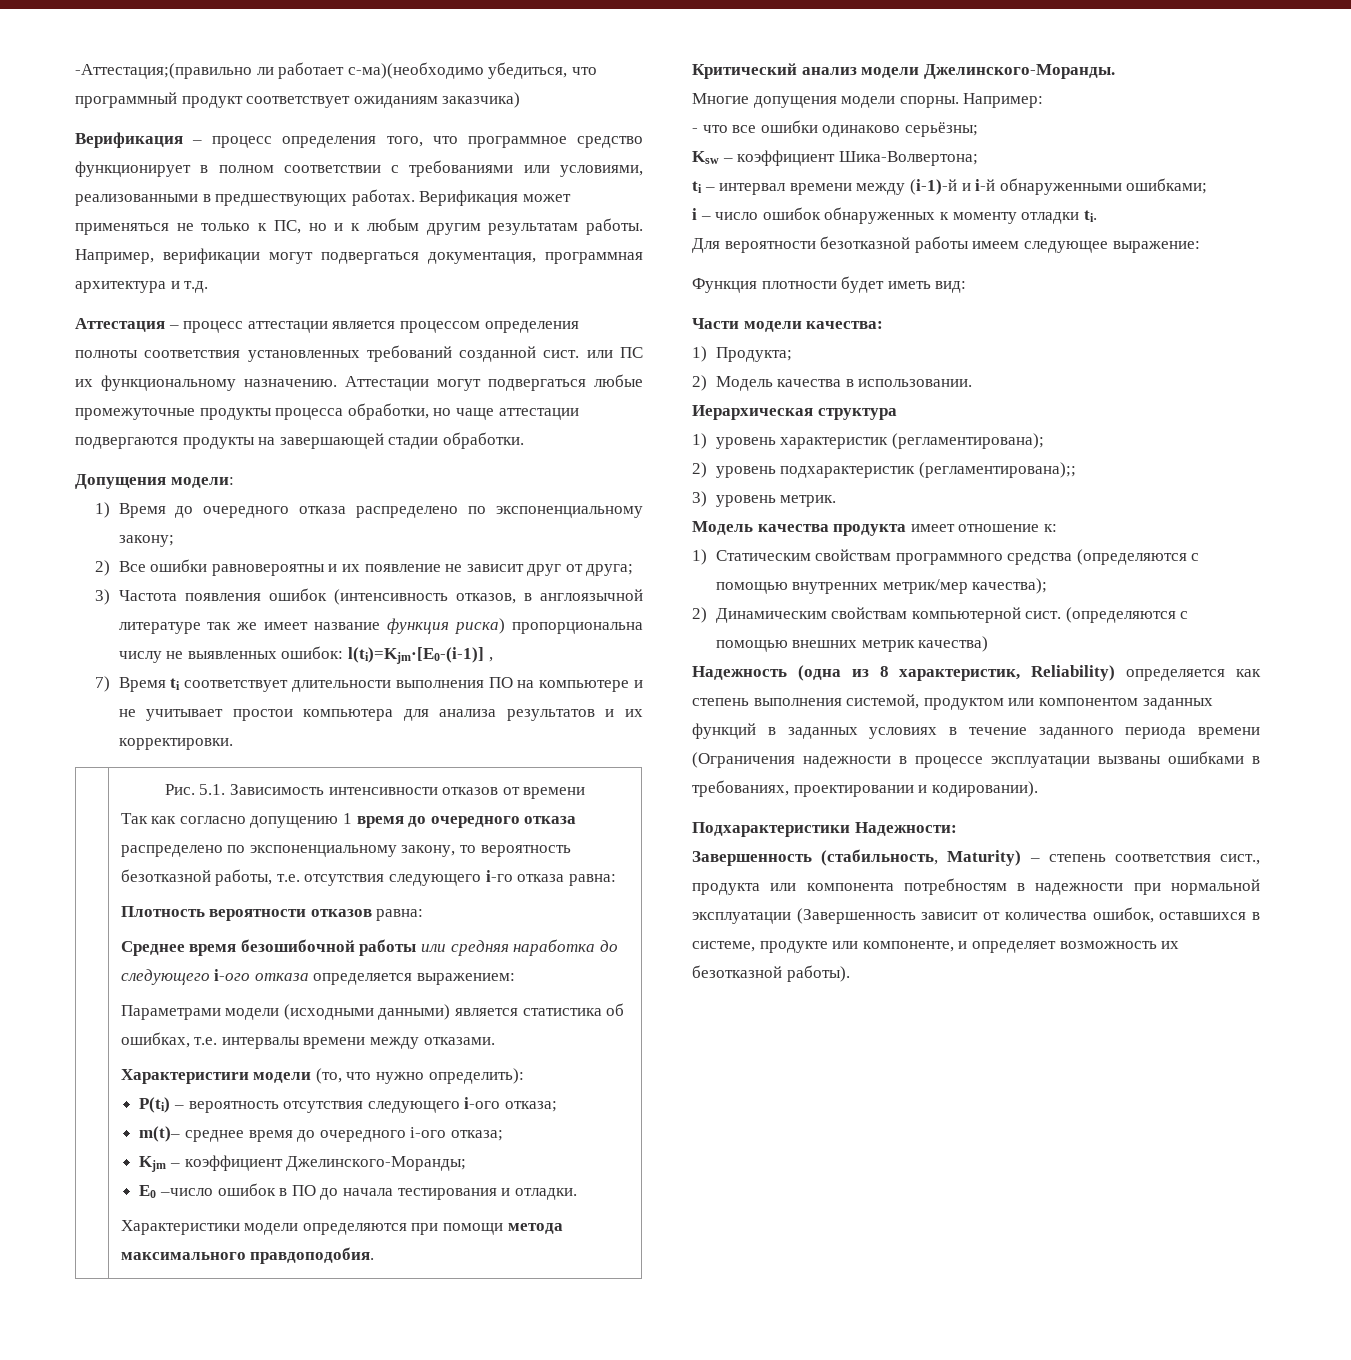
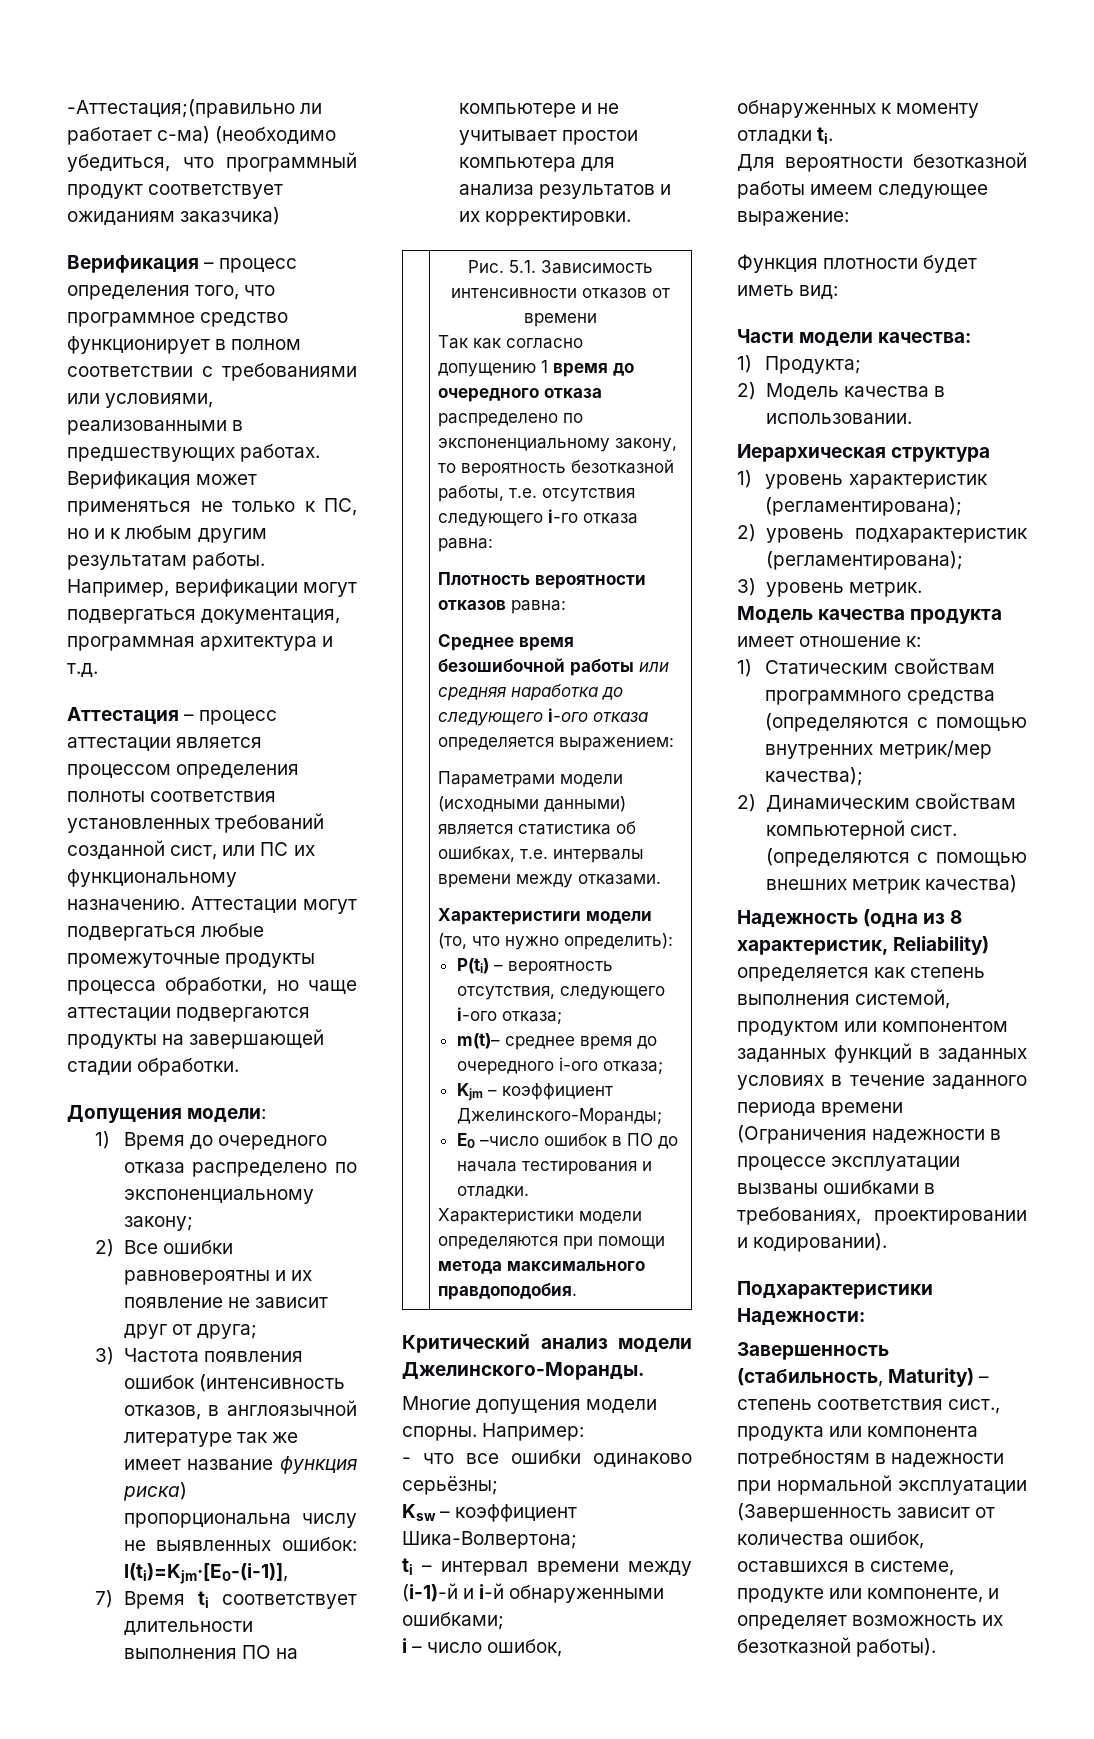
- -Аттестация;(правильно ли работает с-ма)(необходимо убедиться, что программный продукт соответствует ожиданиям заказчика)
+ -Аттестация;(правильно ли работает с-ма) (необходимо убедиться, что программный продукт соответствует ожиданиям заказчика)
- Аттестация – процесс аттестации является процессом определения полноты соответствия установленных требований созданной сист. или ПС их функциональному назначению.
+ Аттестация – процесс аттестации является процессом определения полноты соответствия установленных требований созданной сист, или ПС их функциональному назначению.
- 3) Частота появления ошибок (интенсивность отказов, в англоязычной литературе так же имеет название функция риска) пропорциональна числу не выявленных ошибок: l(ti)=Kjm·[E0-(i-1)] ,
+ 3) Частота появления ошибок (интенсивность отказов, в англоязычной литературе так же имеет название функция риска) пропорциональна числу не выявленных ошибок: l(ti)=Kjm·[E0-(i-1)],
- P(ti) – вероятность отсутствия следующего i-ого отказа;
+ P(ti) – вероятность отсутствия, следующего i-ого отказа;
- i – число ошибок обнаруженных к моменту отладки ti.
+ i – число ошибок, обнаруженных к моменту отладки ti.
- 2) уровень подхарактеристик (регламентирована);;
+ 2) уровень подхарактеристик (регламентирована);

